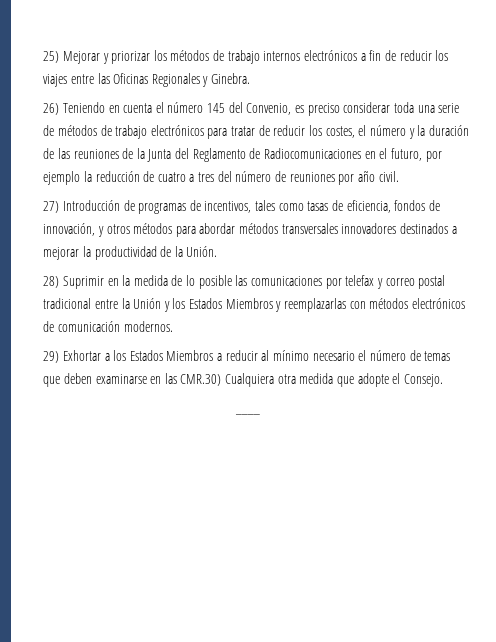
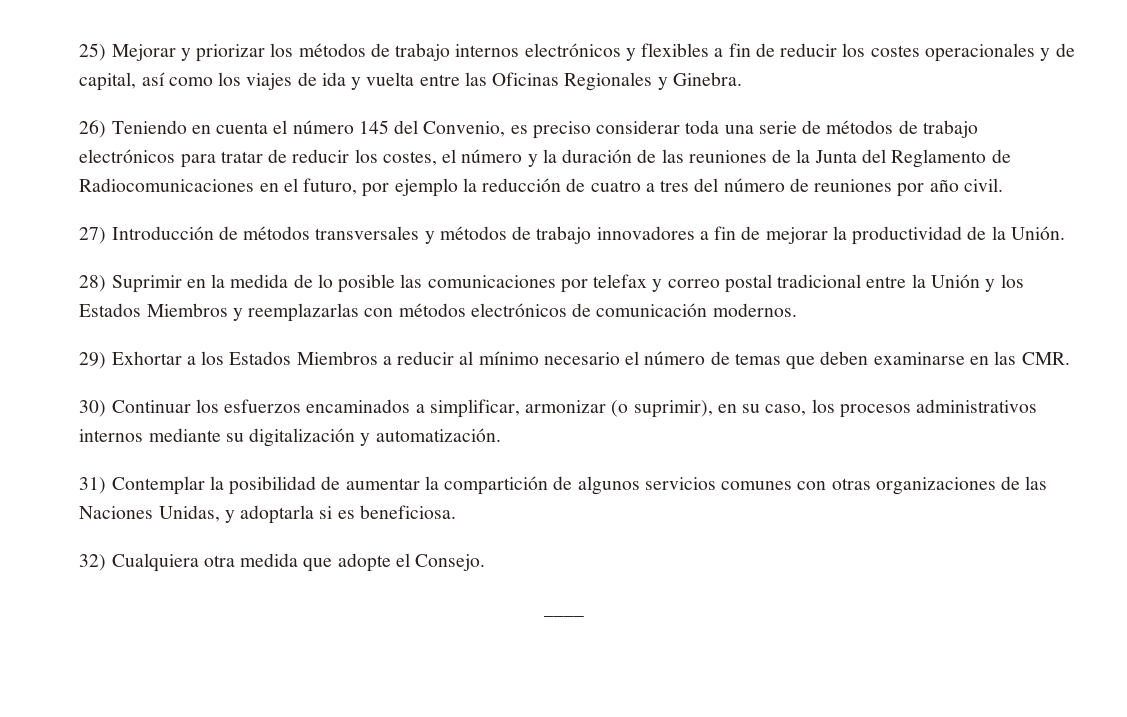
- 25) Mejorar y priorizar los métodos de trabajo internos electrónicos a fin de reducir los viajes entre las Oficinas Regionales y Ginebra.
+ 25) Mejorar y priorizar los métodos de trabajo internos electrónicos y flexibles a fin de reducir los costes operacionales y de capital, así como los viajes de ida y vuelta entre las Oficinas Regionales y Ginebra.
- 27) Introducción de programas de incentivos, tales como tasas de eficiencia, fondos de innovación, y otros métodos para abordar métodos transversales innovadores destinados a mejorar la productividad de la Unión.
+ 27) Introducción de métodos transversales y métodos de trabajo innovadores a fin de mejorar la productividad de la Unión.
- 29) Exhortar a los Estados Miembros a reducir al mínimo necesario el número de temas que deben examinarse en las CMR.30) Cualquiera otra medida que adopte el Consejo.
+ 29) Exhortar a los Estados Miembros a reducir al mínimo necesario el número de temas que deben examinarse en las CMR.
+ 30) Continuar los esfuerzos encaminados a simplificar, armonizar (o suprimir), en su caso, los procesos administrativos internos mediante su digitalización y automatización.
+ 31) Contemplar la posibilidad de aumentar la compartición de algunos servicios comunes con otras organizaciones de las Naciones Unidas, y adoptarla si es beneficiosa.
+ 32) Cualquiera otra medida que adopte el Consejo.

